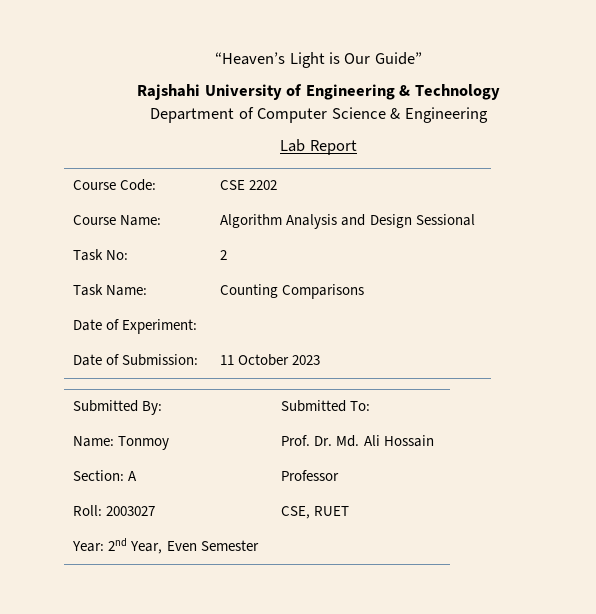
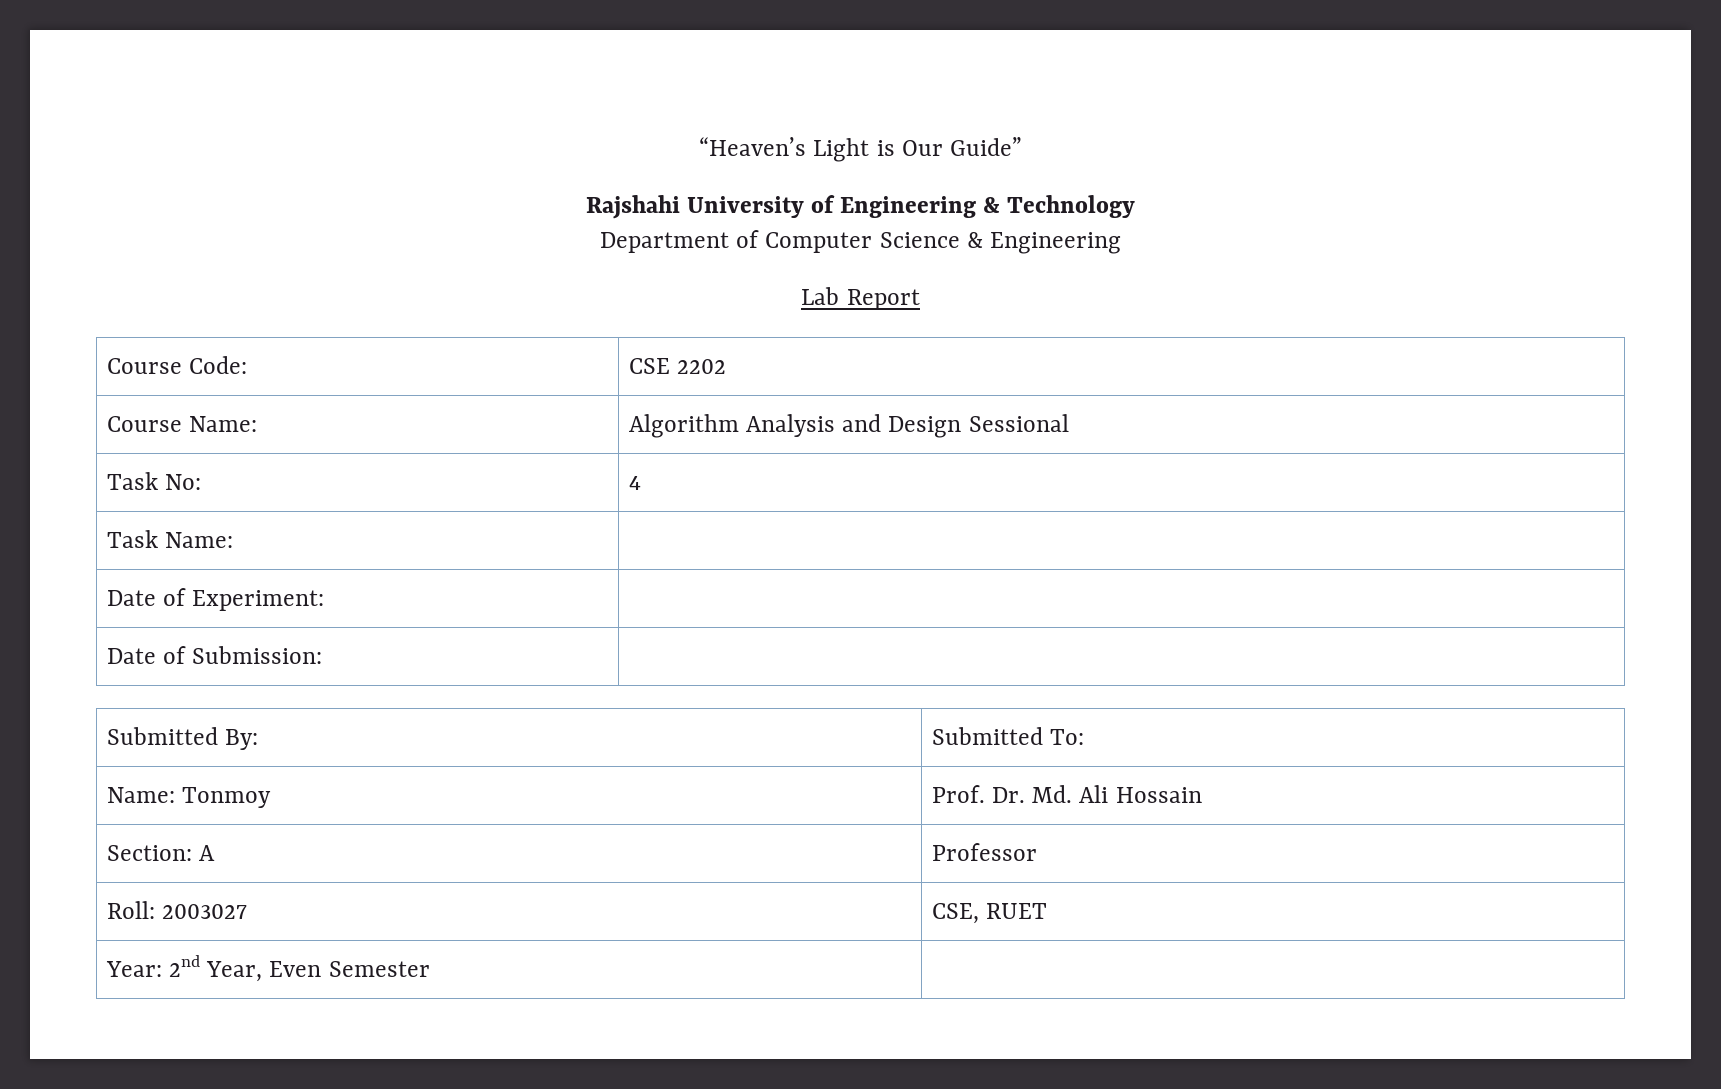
- Task No: | 2
+ Task No: | 4
- Task Name: | Counting Comparisons
+ Task Name: |
- Date of Submission: | 11 October 2023
+ Date of Submission: |

